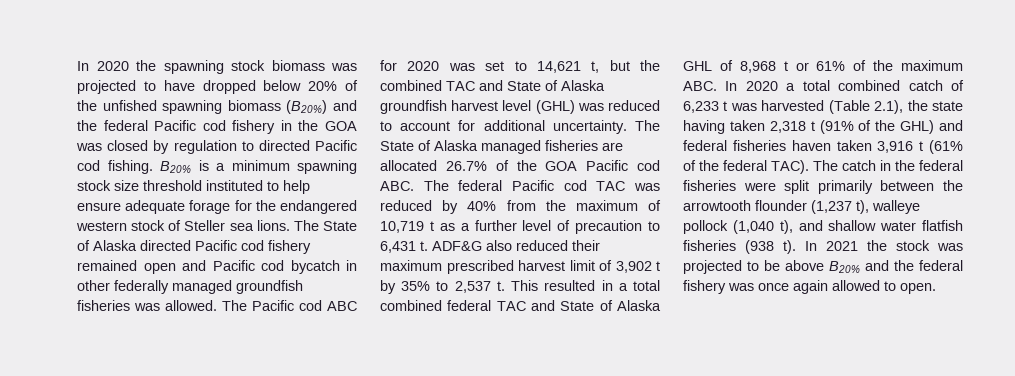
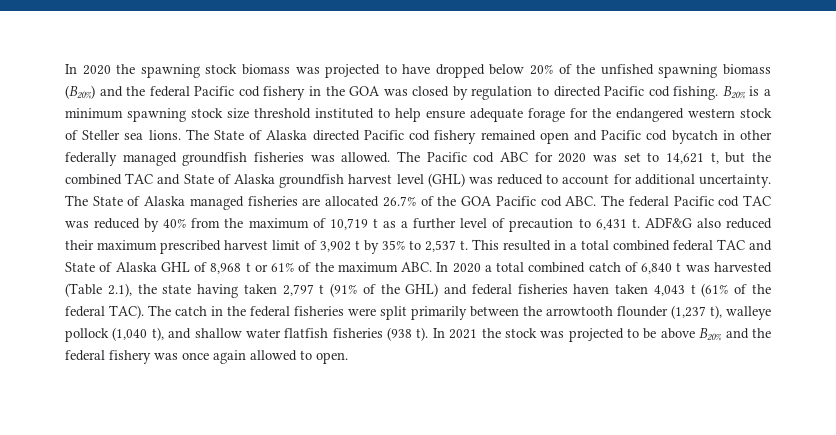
- This resulted in a total combined federal TAC and State of Alaska GHL of 8,968 t or 61% of the maximum ABC. In 2020 a total combined catch of 6,233 t was harvested (Table 2.1), the state having taken 2,318 t (91% of the GHL) and federal fisheries haven taken 3,916 t (61% of the federal TAC).
+ This resulted in a total combined federal TAC and State of Alaska GHL of 8,968 t or 61% of the maximum ABC. In 2020 a total combined catch of 6,840 t was harvested (Table 2.1), the state having taken 2,797 t (91% of the GHL) and federal fisheries haven taken 4,043 t (61% of the federal TAC).

